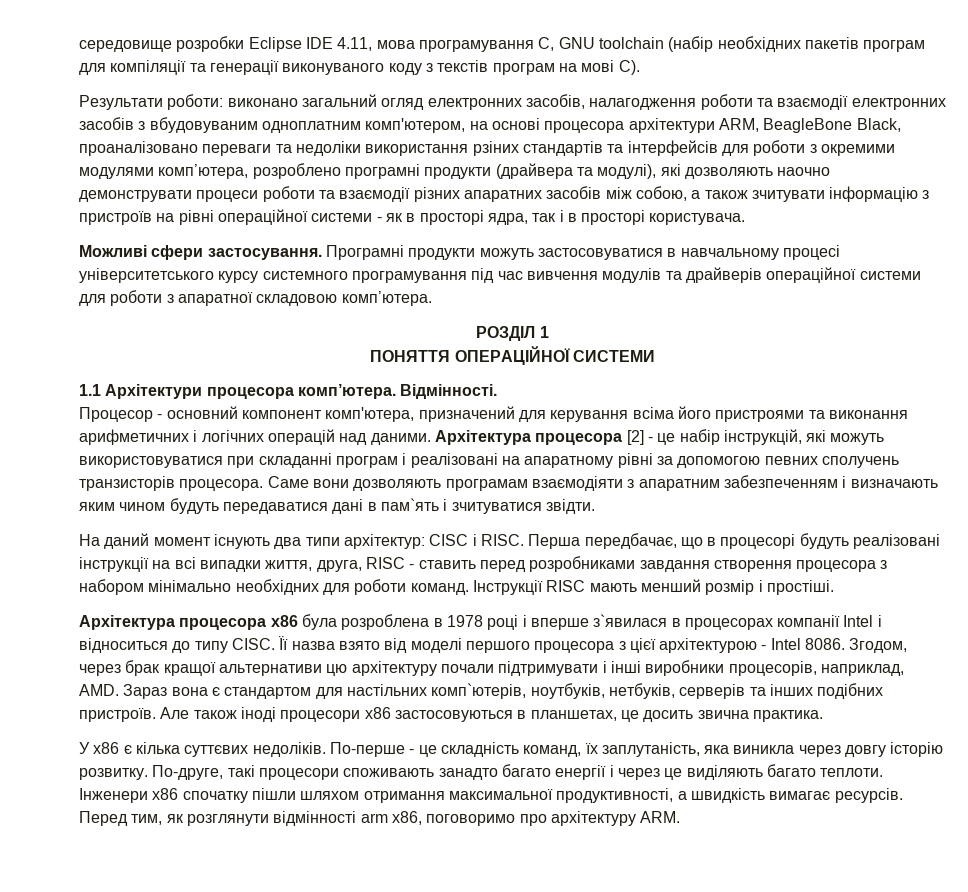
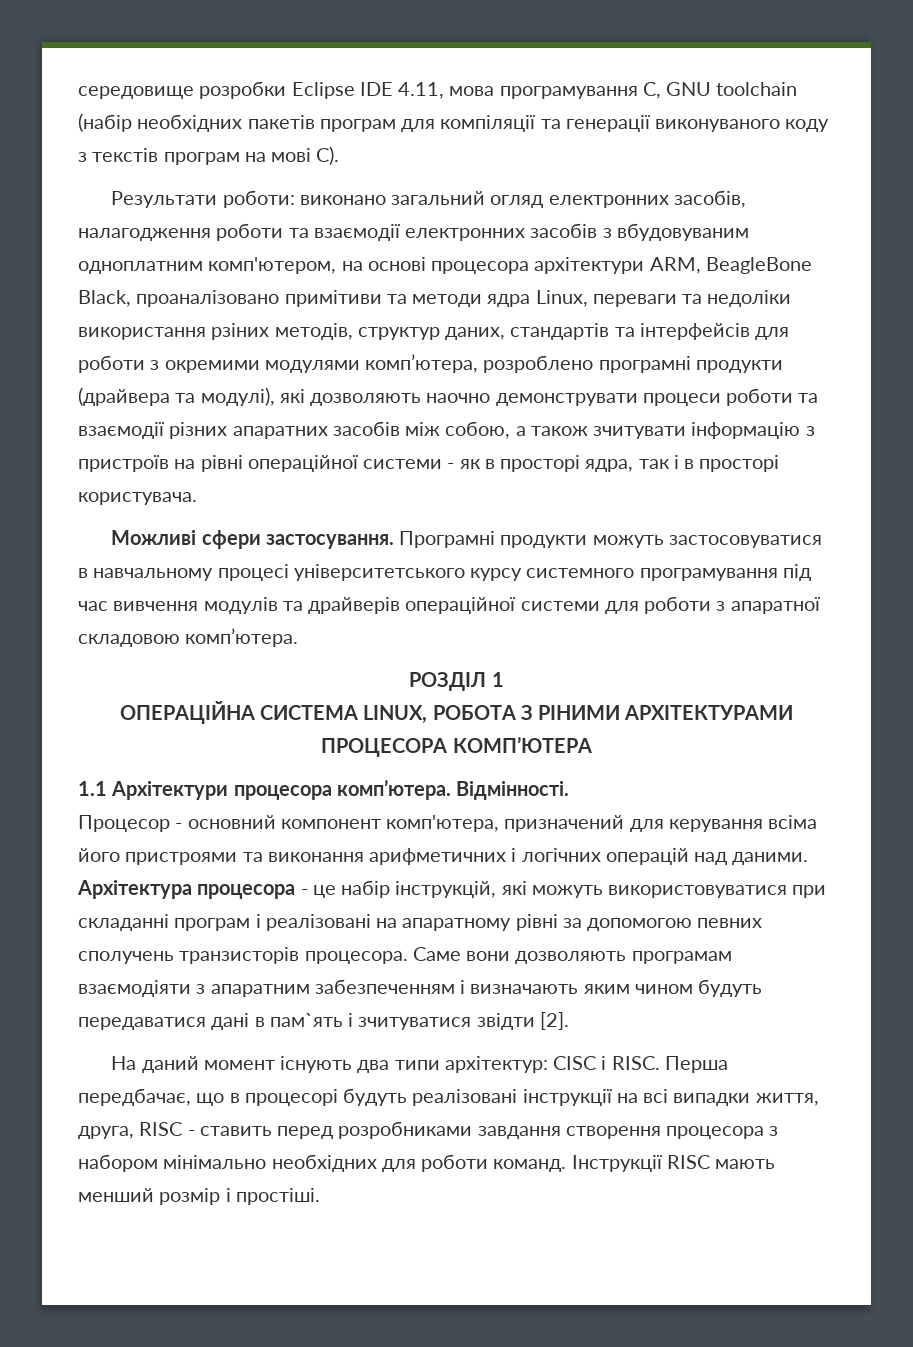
- виконано загальний огляд електронних засобів, налагодження роботи та взаємодії електронних засобів з вбудовуваним одноплатним комп'ютером, на основі процесора архітектури ARM, BeagleBone Black, проаналізовано переваги та недоліки використання рзіних стандартів та інтерфейсів для роботи з окремими модулями комп’ютера, розроблено програмні продукти (драйвера та модулі), які дозволяють наочно демонструвати процеси роботи та взаємодії різних апаратних засобів між собою, а також зчитувати інформацію з пристроїв на рівні операційної системи - як в просторі ядра, так і в просторі користувача.
+ виконано загальний огляд електронних засобів, налагодження роботи та взаємодії електронних засобів з вбудовуваним одноплатним комп'ютером, на основі процесора архітектури ARM, BeagleBone Black, проаналізовано примітиви та методи ядра Linux, переваги та недоліки використання рзіних методів, структур даних, стандартів та інтерфейсів для роботи з окремими модулями комп’ютера, розроблено програмні продукти (драйвера та модулі), які дозволяють наочно демонструвати процеси роботи та взаємодії різних апаратних засобів між собою, а також зчитувати інформацію з пристроїв на рівні операційної системи - як в просторі ядра, так і в просторі користувача.
- ПОНЯТТЯ ОПЕРАЦІЙНОЇ СИСТЕМИ
+ ОПЕРАЦІЙНА СИСТЕМА LINUX, РОБОТА З РІНИМИ АРХІТЕКТУРАМИ ПРОЦЕСОРА КОМП’ЮТЕРА
- Aрхітектура процесора [2] - це набір інструкцій, які можуть використовуватися при складанні програм і реалізовані на апаратному рівні за допомогою певних сполучень транзисторів процесора.
+ Aрхітектура процесора - це набір інструкцій, які можуть використовуватися при складанні програм і реалізовані на апаратному рівні за допомогою певних сполучень транзисторів процесора.
- Саме вони дозволяють програмам взаємодіяти з апаратним забезпеченням і визначають яким чином будуть передаватися дані в пам`ять і зчитуватися звідти.
+ Саме вони дозволяють програмам взаємодіяти з апаратним забезпеченням і визначають яким чином будуть передаватися дані в пам`ять і зчитуватися звідти [2].
- Архітектура процесора x86 була розроблена в 1978 році і вперше з`явилася в процесорах компанії Intel і відноситься до типу CISC. Її назва взято від моделі першого процесора з цієї архітектурою - Intel 8086. Згодом, через брак кращої альтернативи цю архітектуру почали підтримувати і інші виробники процесорів, наприклад, AMD. Зараз вона є стандартом для настільних комп`ютерів, ноутбуків, нетбуків, серверів та інших подібних пристроїв. Але також іноді процесори x86 застосовуються в планшетах, це досить звична практика.
- У x86 є кілька суттєвих недоліків. По-перше - це складність команд, їх заплутаність, яка виникла через довгу історію розвитку. По-друге, такі процесори споживають занадто багато енергії і через це виділяють багато теплоти. Інженери x86 спочатку пішли шляхом отримання максимальної продуктивності, а швидкість вимагає ресурсів. Перед тим, як розглянути відмінності arm x86, поговоримо про архітектуру ARM.

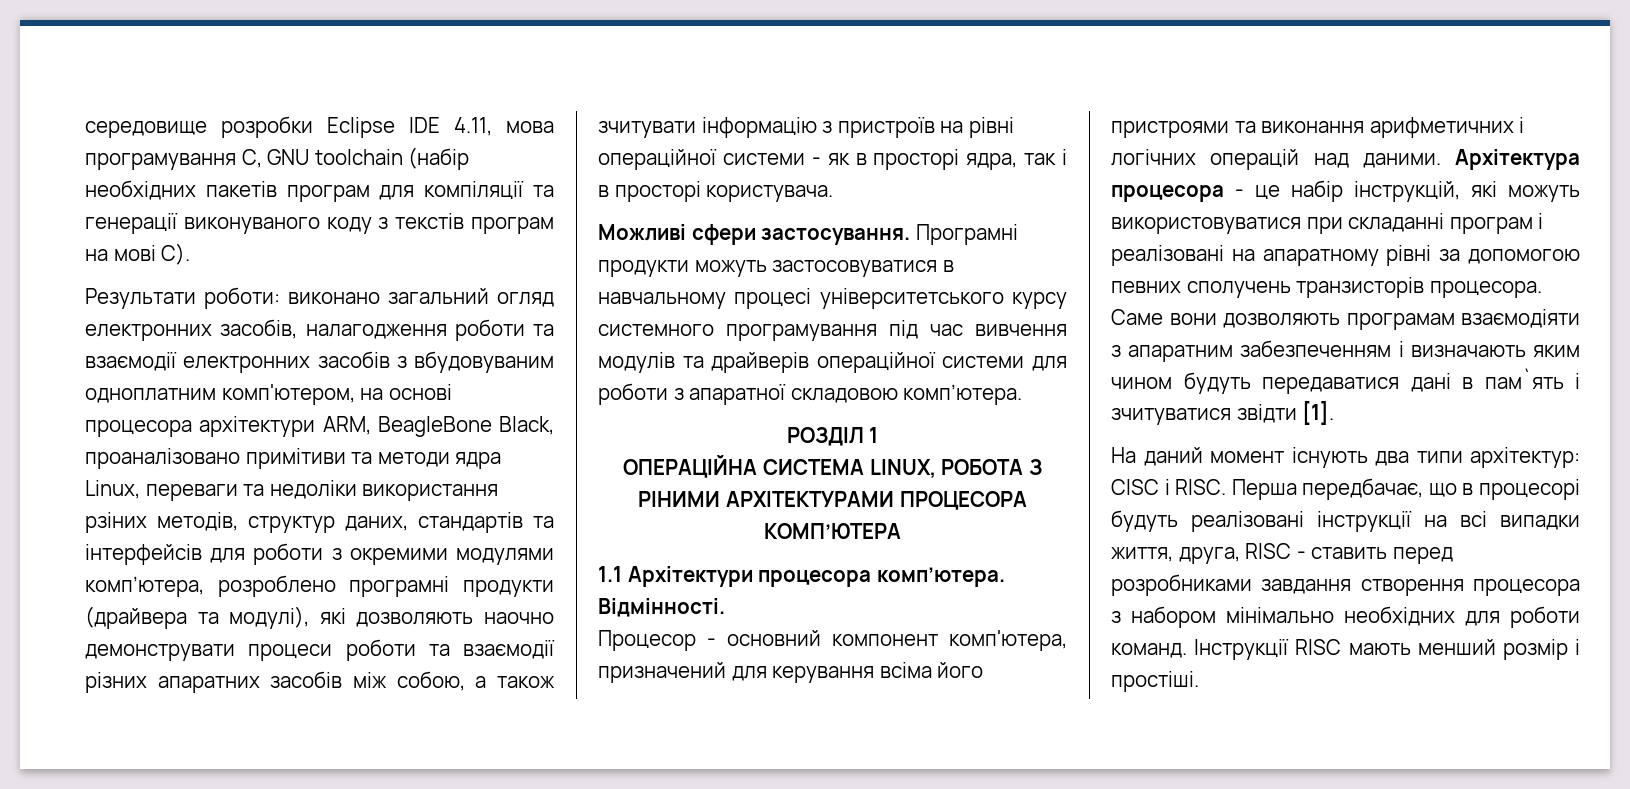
- Саме вони дозволяють програмам взаємодіяти з апаратним забезпеченням і визначають яким чином будуть передаватися дані в пам`ять і зчитуватися звідти [2].
+ Саме вони дозволяють програмам взаємодіяти з апаратним забезпеченням і визначають яким чином будуть передаватися дані в пам`ять і зчитуватися звідти [1].

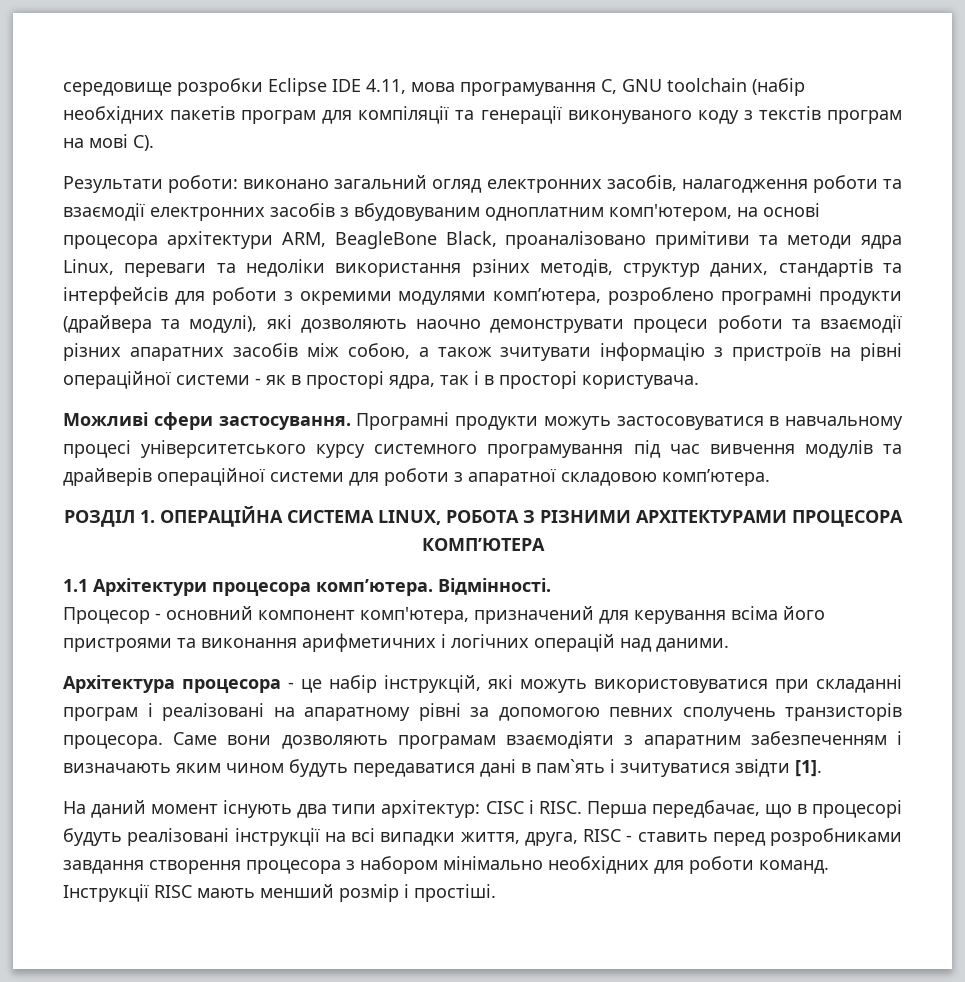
- РОЗДІЛ 1
- ОПЕРАЦІЙНА СИСТЕМА LINUX, РОБОТА З РІНИМИ АРХІТЕКТУРАМИ ПРОЦЕСОРА КОМП’ЮТЕРА
+ РОЗДІЛ 1. ОПЕРАЦІЙНА СИСТЕМА LINUX, РОБОТА З РІЗНИМИ АРХІТЕКТУРАМИ ПРОЦЕСОРА КОМП’ЮТЕРА
- Процесор - основний компонент комп'ютера, призначений для керування всіма його пристроями та виконання арифметичних і логічних операцій над даними. Aрхітектура процесора - це набір інструкцій, які можуть використовуватися при складанні програм і реалізовані на апаратному рівні за допомогою певних сполучень транзисторів процесора.
+ Процесор - основний компонент комп'ютера, призначений для керування всіма його пристроями та виконання арифметичних і логічних операцій над даними.
+ Aрхітектура процесора - це набір інструкцій, які можуть використовуватися при складанні програм і реалізовані на апаратному рівні за допомогою певних сполучень транзисторів процесора.

